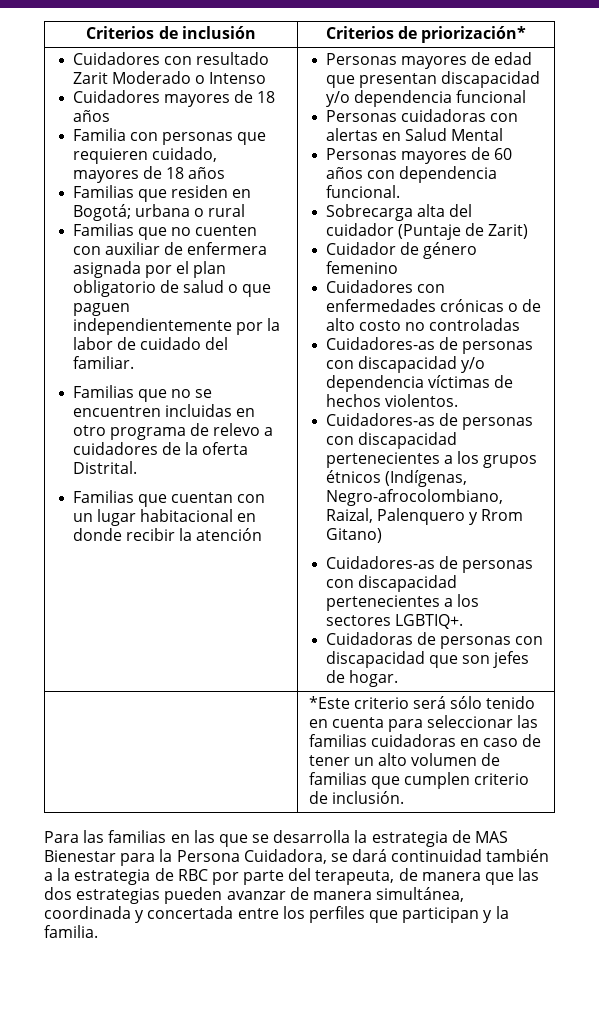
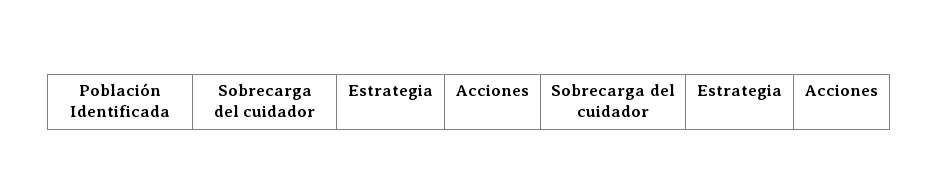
- Criterios de inclusión | Criterios de priorización*
- Cuidadores con resultado Zarit Moderado o Intenso
- Cuidadores mayores de 18 años
- Familia con personas que requieren cuidado, mayores de 18 años
- Familias que residen en Bogotá; urbana o rural
- Familias que no cuenten con auxiliar de enfermera asignada por el plan obligatorio de salud o que paguen independientemente por la labor de cuidado del familiar.
- Familias que no se encuentren incluidas en otro programa de relevo a cuidadores de la oferta Distrital.
- Familias que cuentan con un lugar habitacional en donde recibir la atención | Personas mayores de edad que presentan discapacidad y/o dependencia funcional
- Personas cuidadoras con alertas en Salud Mental
- Personas mayores de 60 años con dependencia funcional.
- Sobrecarga alta del cuidador (Puntaje de Zarit)
- Cuidador de género femenino
- Cuidadores con enfermedades crónicas o de alto costo no controladas
- Cuidadores-as de personas con discapacidad y/o dependencia víctimas de hechos violentos.
- Cuidadores-as de personas con discapacidad pertenecientes a los grupos étnicos (Indígenas, Negro-afrocolombiano, Raizal, Palenquero y Rrom Gitano)
- Cuidadores-as de personas con discapacidad pertenecientes a los sectores LGBTIQ+.
- Cuidadoras de personas con discapacidad que son jefes de hogar.
- | *Este criterio será sólo tenido en cuenta para seleccionar las familias cuidadoras en caso de tener un alto volumen de familias que cumplen criterio de inclusión.
- Para las familias en las que se desarrolla la estrategia de MAS Bienestar para la Persona Cuidadora, se dará continuidad también a la estrategia de RBC por parte del terapeuta, de manera que las dos estrategias pueden avanzar de manera simultánea, coordinada y concertada entre los perfiles que participan y la familia.
+ Población Identificada | Sobrecarga del cuidador | Estrategia | Acciones | Sobrecarga del cuidador | Estrategia | Acciones

